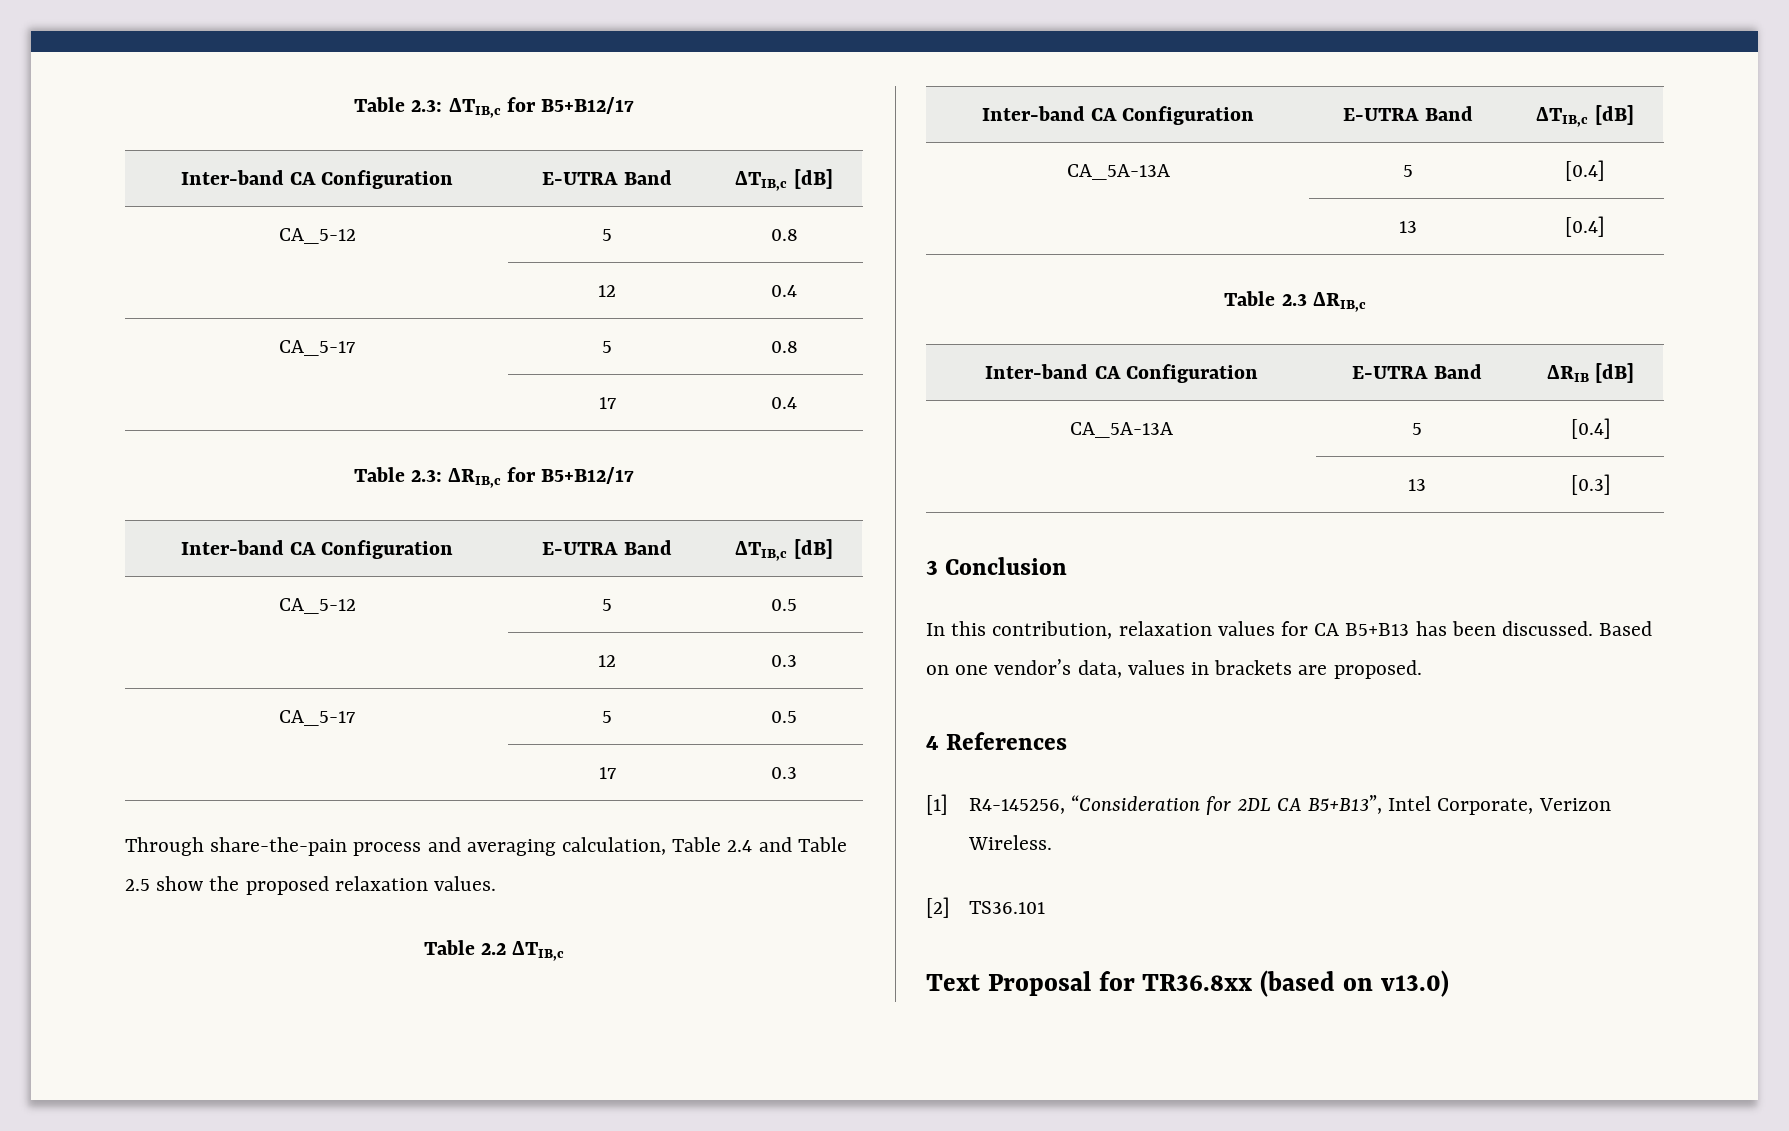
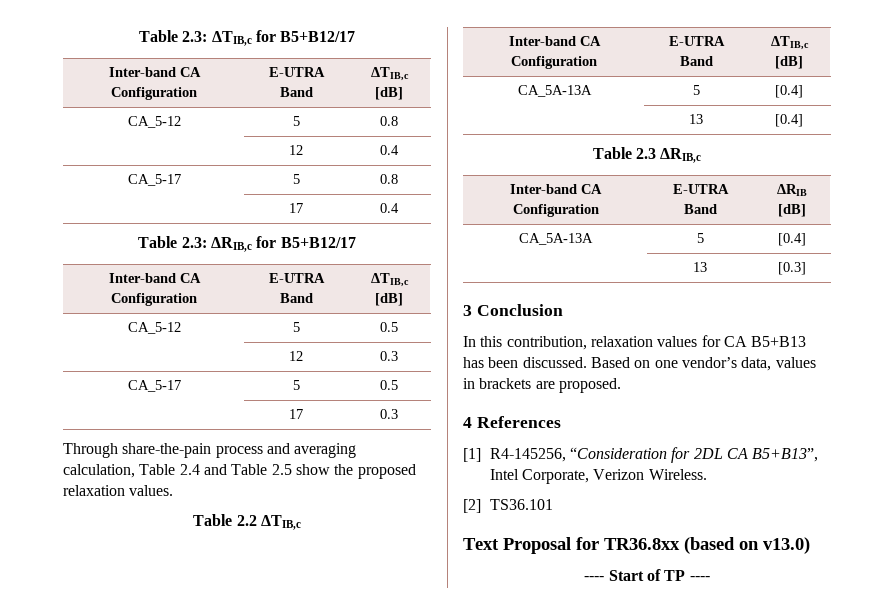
+ ---- Start of TP ----

